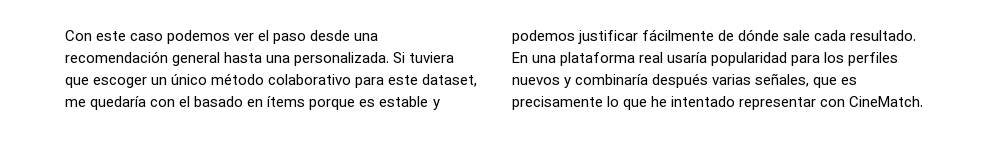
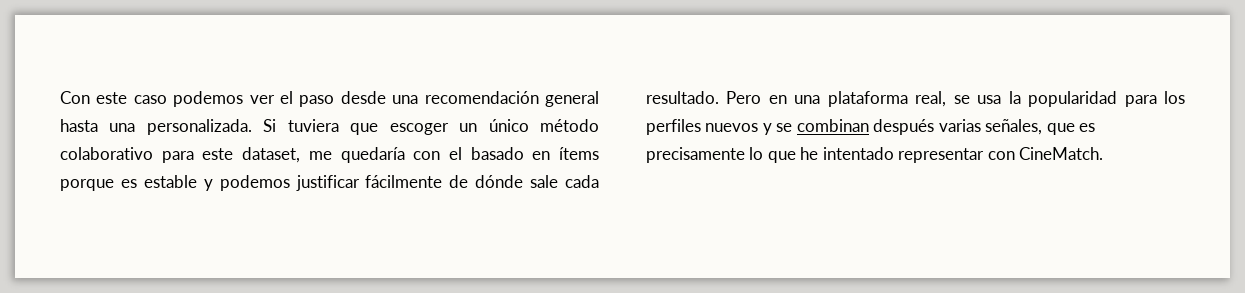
- En una plataforma real usaría popularidad para los perfiles nuevos y combinaría después varias señales, que es precisamente lo que he intentado representar con CineMatch.
+ Pero en una plataforma real, se usa la popularidad para los perfiles nuevos y se combinan después varias señales, que es precisamente lo que he intentado representar con CineMatch.

